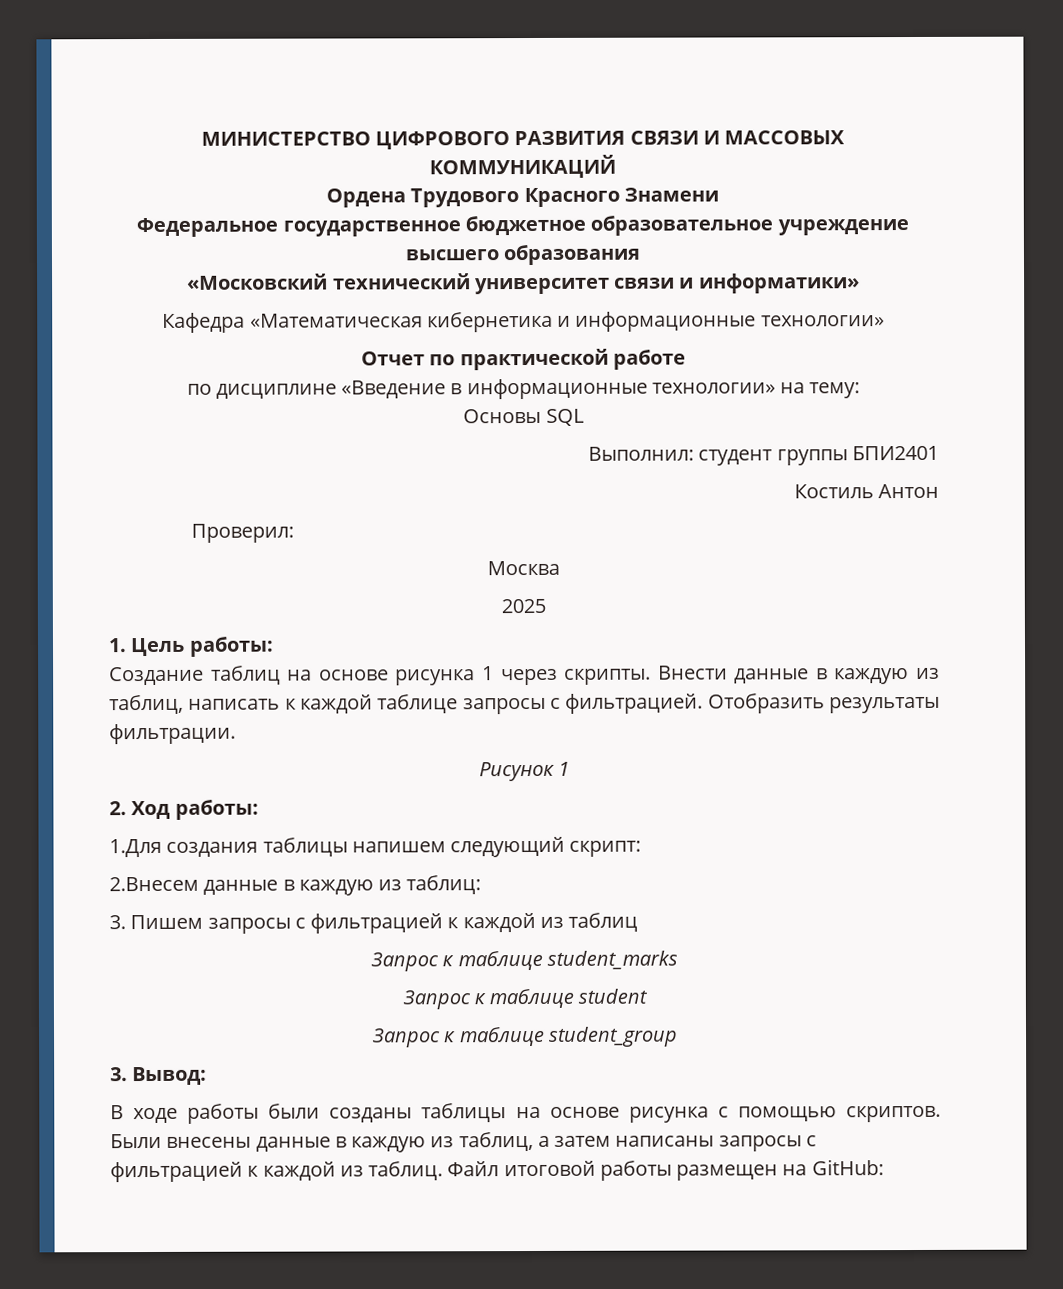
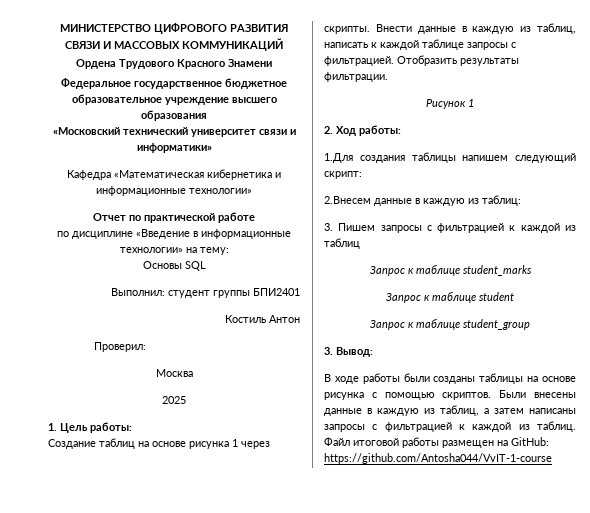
- Файл итоговой работы размещен на GitHub:
+ Файл итоговой работы размещен на GitHub: https://github.com/Antosha044/VvIT-1-course

